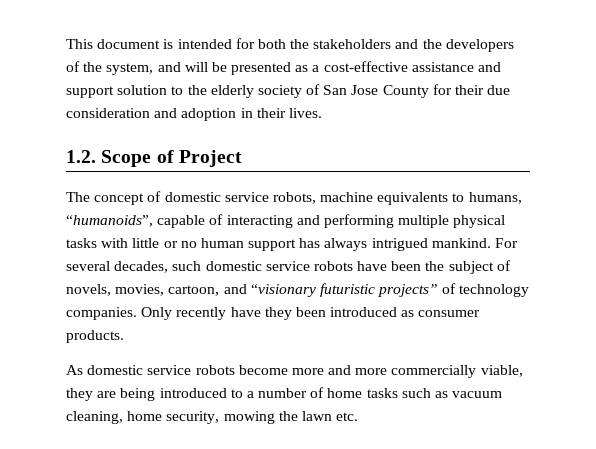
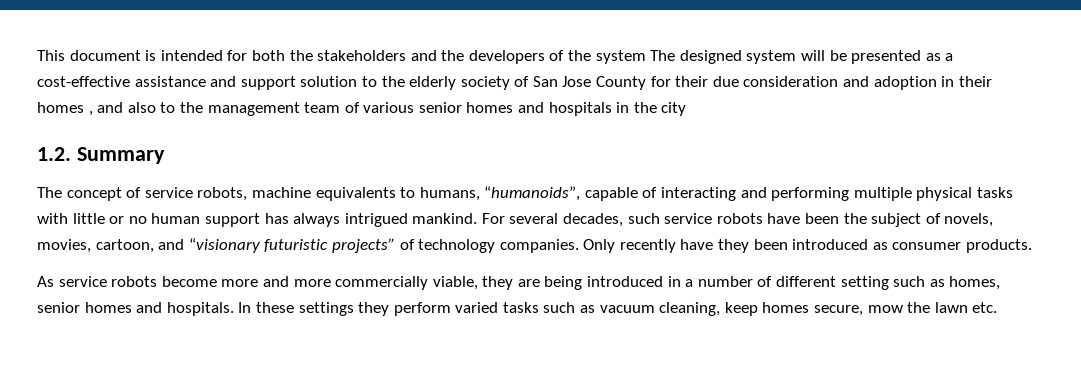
- This document is intended for both the stakeholders and the developers of the system, and will be presented as a cost-effective assistance and support solution to the elderly society of San Jose County for their due consideration and adoption in their lives.
- 1.2. Scope of Project
+ This document is intended for both the stakeholders and the developers of the system The designed system will be presented as a cost-effective assistance and support solution to the elderly society of San Jose County for their due consideration and adoption in their homes , and also to the management team of various senior homes and hospitals in the city
+ 1.2. Summary
- The concept of domestic service robots, machine equivalents to humans, “humanoids”, capable of interacting and performing multiple physical tasks with little or no human support has always intrigued mankind.
+ The concept of service robots, machine equivalents to humans, “humanoids”, capable of interacting and performing multiple physical tasks with little or no human support has always intrigued mankind.
- For several decades, such domestic service robots have been the subject of novels, movies, cartoon, and “visionary futuristic projects” of technology companies.
+ For several decades, such service robots have been the subject of novels, movies, cartoon, and “visionary futuristic projects” of technology companies.
- As domestic service robots become more and more commercially viable, they are being introduced to a number of home tasks such as vacuum cleaning, home security, mowing the lawn etc.
+ As service robots become more and more commercially viable, they are being introduced in a number of different setting such as homes, senior homes and hospitals. In these settings they perform varied tasks such as vacuum cleaning, keep homes secure, mow the lawn etc.

